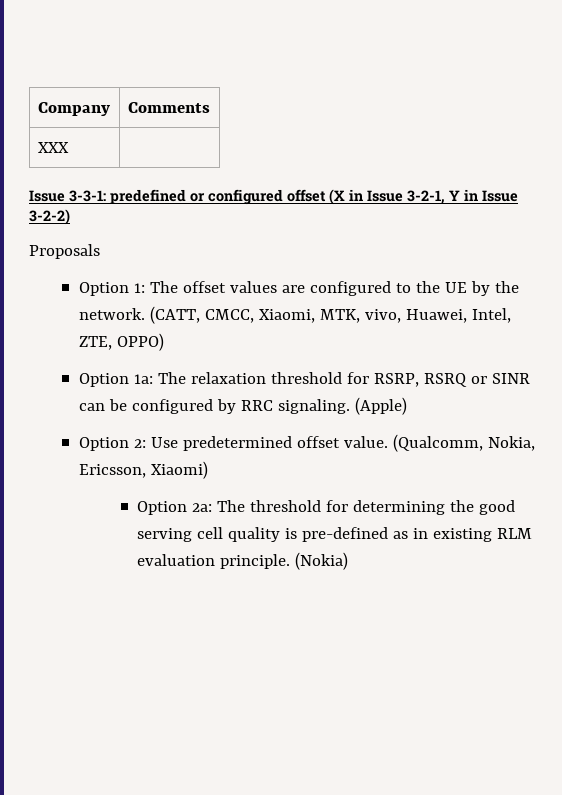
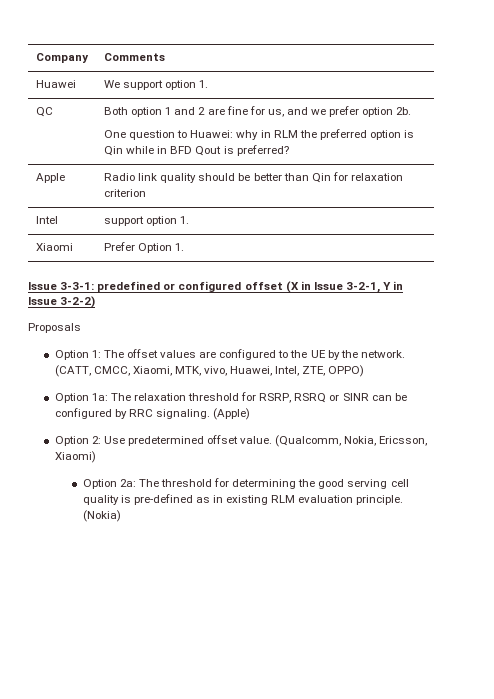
- XXX |
+ Huawei | We support option 1.
+ QC | Both option 1 and 2 are fine for us, and we prefer option 2b.
+ One question to Huawei: why in RLM the preferred option is Qin while in BFD Qout is preferred?
+ Apple | Radio link quality should be better than Qin for relaxation criterion
+ Intel | support option 1.
+ Xiaomi | Prefer Option 1.

